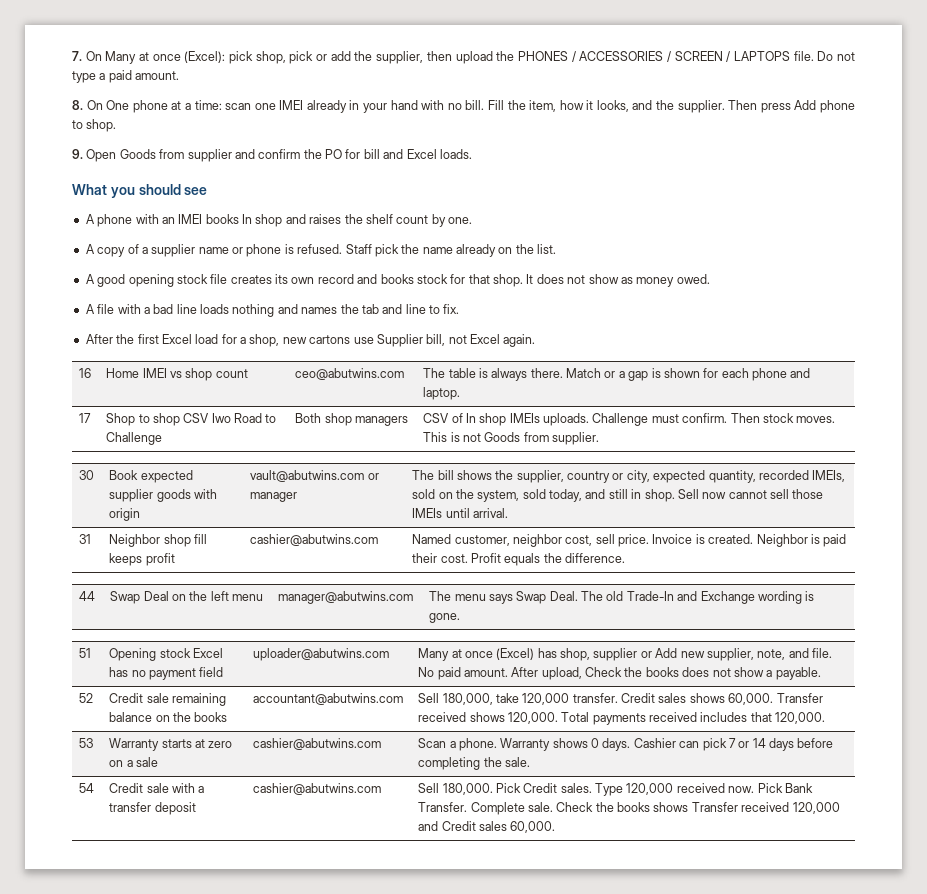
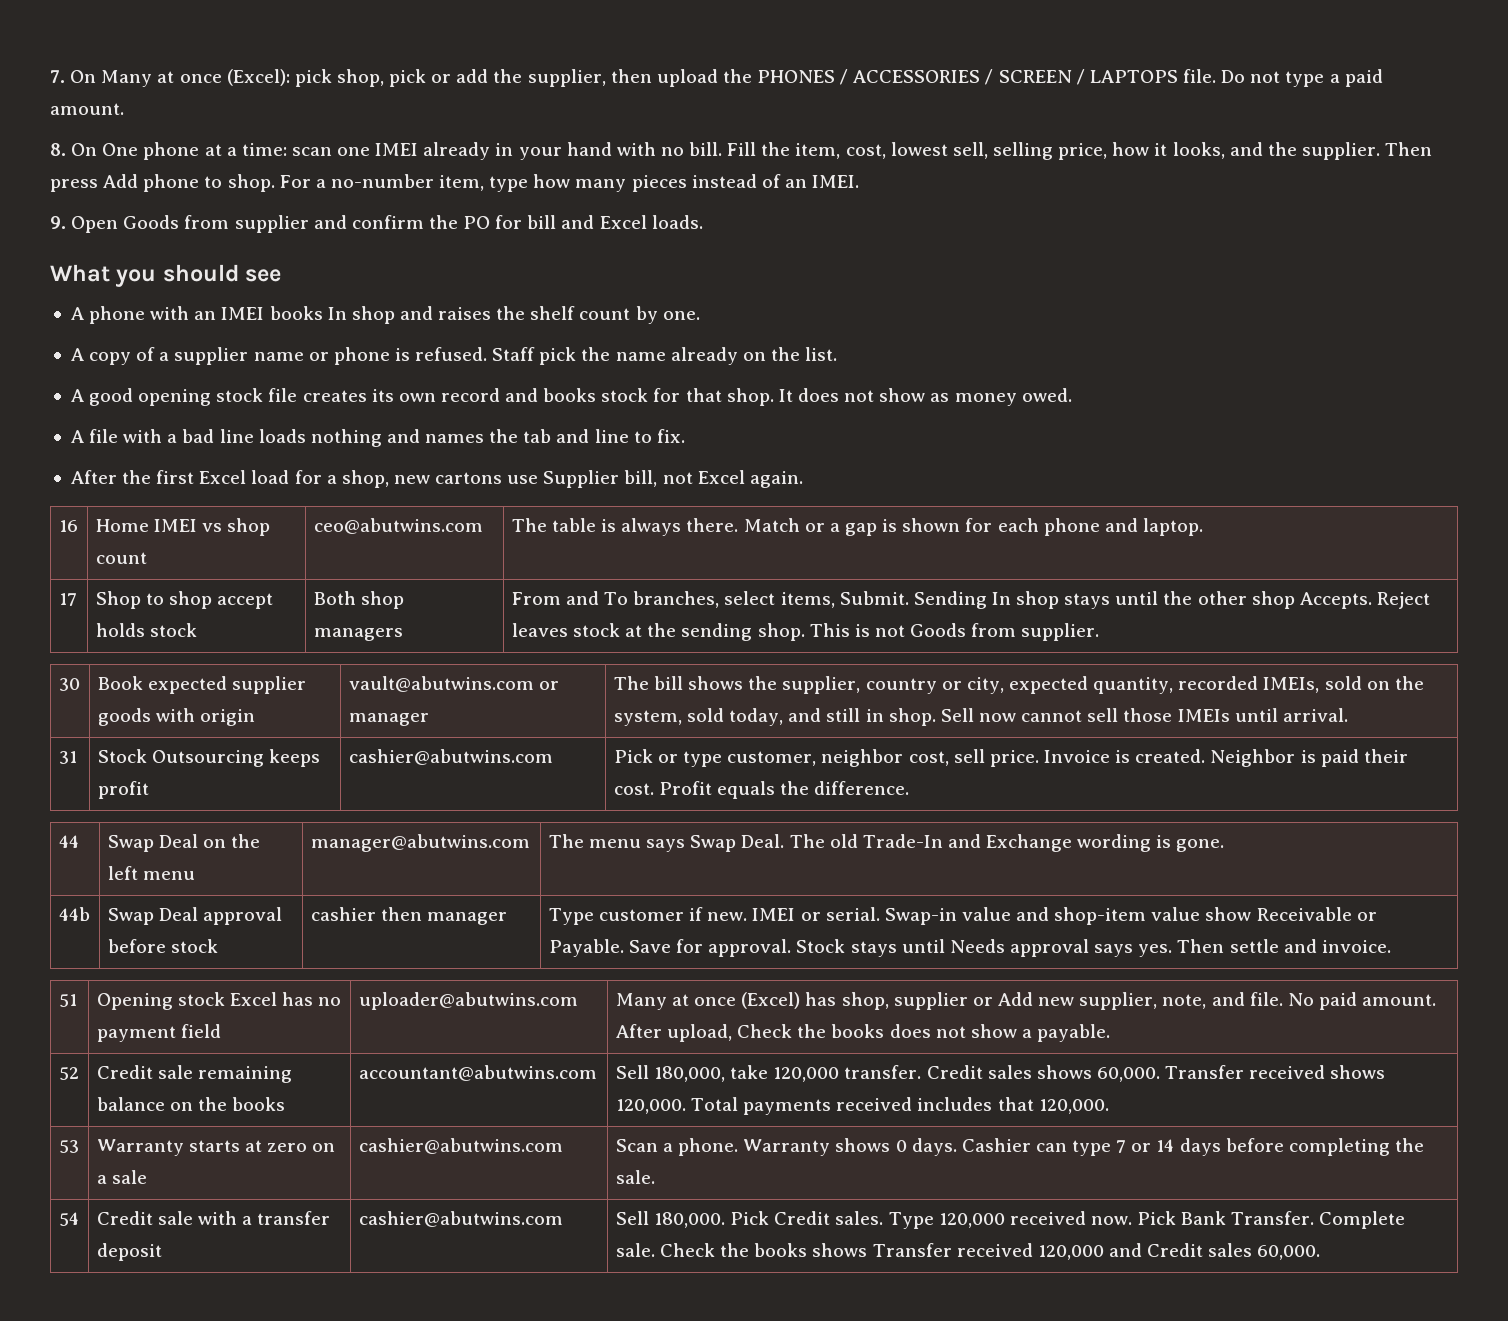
- Fill the item, how it looks, and the supplier.
+ Fill the item, cost, lowest sell, selling price, how it looks, and the supplier.
+ For a no-number item, type how many pieces instead of an IMEI.
- 17 | Shop to shop CSV Iwo Road to Challenge | Both shop managers | CSV of In shop IMEIs uploads. Challenge must confirm. Then stock moves. This is not Goods from supplier.
+ 17 | Shop to shop accept holds stock | Both shop managers | From and To branches, select items, Submit. Sending In shop stays until the other shop Accepts. Reject leaves stock at the sending shop. This is not Goods from supplier.
- 31 | Neighbor shop fill keeps profit | cashier@abutwins.com | Named customer, neighbor cost, sell price. Invoice is created. Neighbor is paid their cost. Profit equals the difference.
+ 31 | Stock Outsourcing keeps profit | cashier@abutwins.com | Pick or type customer, neighbor cost, sell price. Invoice is created. Neighbor is paid their cost. Profit equals the difference.
+ 44b | Swap Deal approval before stock | cashier then manager | Type customer if new. IMEI or serial. Swap-in value and shop-item value show Receivable or Payable. Save for approval. Stock stays until Needs approval says yes. Then settle and invoice.
- 53 | Warranty starts at zero on a sale | cashier@abutwins.com | Scan a phone. Warranty shows 0 days. Cashier can pick 7 or 14 days before completing the sale.
+ 53 | Warranty starts at zero on a sale | cashier@abutwins.com | Scan a phone. Warranty shows 0 days. Cashier can type 7 or 14 days before completing the sale.

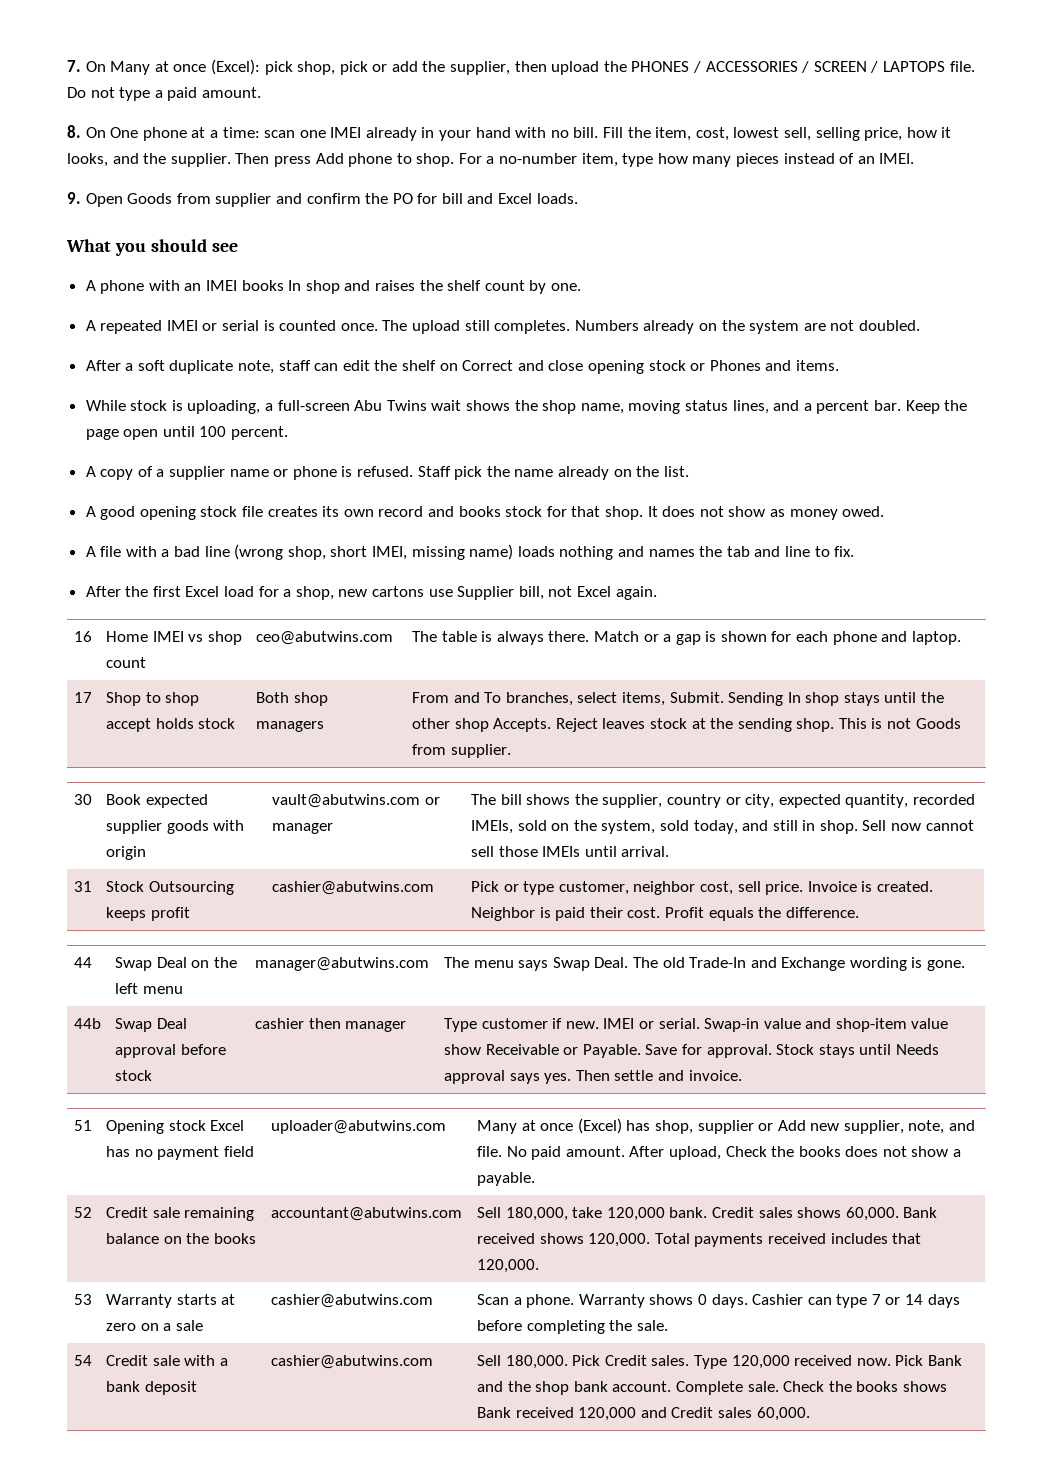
+ A repeated IMEI or serial is counted once. The upload still completes. Numbers already on the system are not doubled.
+ After a soft duplicate note, staff can edit the shelf on Correct and close opening stock or Phones and items.
+ While stock is uploading, a full-screen Abu Twins wait shows the shop name, moving status lines, and a percent bar. Keep the page open until 100 percent.
- A file with a bad line loads nothing and names the tab and line to fix.
+ A file with a bad line (wrong shop, short IMEI, missing name) loads nothing and names the tab and line to fix.
- 52 | Credit sale remaining balance on the books | accountant@abutwins.com | Sell 180,000, take 120,000 transfer. Credit sales shows 60,000. Transfer received shows 120,000. Total payments received includes that 120,000.
+ 52 | Credit sale remaining balance on the books | accountant@abutwins.com | Sell 180,000, take 120,000 bank. Credit sales shows 60,000. Bank received shows 120,000. Total payments received includes that 120,000.
- 54 | Credit sale with a transfer deposit | cashier@abutwins.com | Sell 180,000. Pick Credit sales. Type 120,000 received now. Pick Bank Transfer. Complete sale. Check the books shows Transfer received 120,000 and Credit sales 60,000.
+ 54 | Credit sale with a bank deposit | cashier@abutwins.com | Sell 180,000. Pick Credit sales. Type 120,000 received now. Pick Bank and the shop bank account. Complete sale. Check the books shows Bank received 120,000 and Credit sales 60,000.

